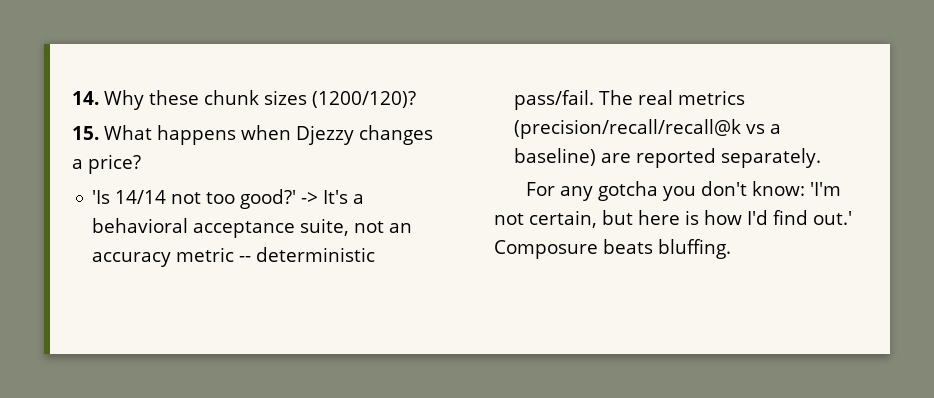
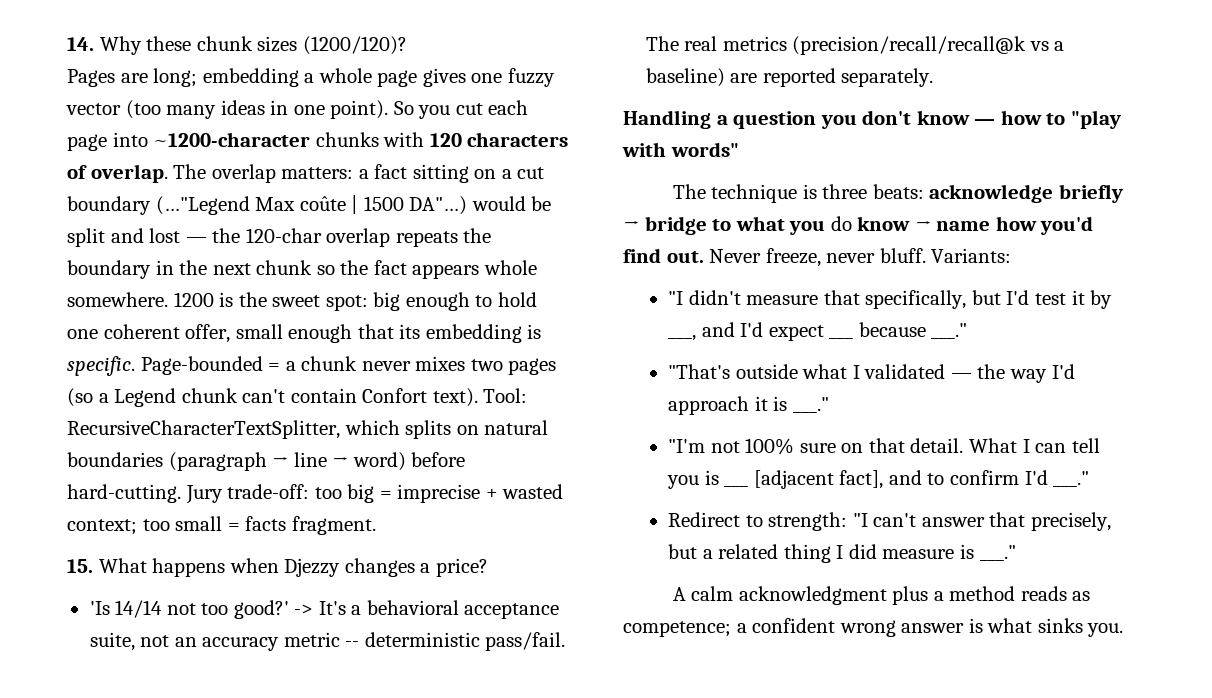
+ Pages are long; embedding a whole page gives one fuzzy vector (too many ideas in one point). So you cut each page into ~1200-character chunks with 120 characters of overlap. The overlap matters: a fact sitting on a cut boundary (…"Legend Max coûte | 1500 DA"…) would be split and lost — the 120-char overlap repeats the boundary in the next chunk so the fact appears whole somewhere. 1200 is the sweet spot: big enough to hold one coherent offer, small enough that its embedding is specific. Page-bounded = a chunk never mixes two pages (so a Legend chunk can't contain Confort text). Tool: RecursiveCharacterTextSplitter, which splits on natural boundaries (paragraph → line → word) before hard-cutting. Jury trade-off: too big = imprecise + wasted context; too small = facts fragment.
- For any gotcha you don't know: 'I'm not certain, but here is how I'd find out.' Composure beats bluffing.
+ Handling a question you don't know — how to "play with words"
+ The technique is three beats: acknowledge briefly → bridge to what you do know → name how you'd find out. Never freeze, never bluff. Variants:
+ "I didn't measure that specifically, but I'd test it by ___, and I'd expect ___ because ___."
+ "That's outside what I validated — the way I'd approach it is ___."
+ "I'm not 100% sure on that detail. What I can tell you is ___ [adjacent fact], and to confirm I'd ___."
+ Redirect to strength: "I can't answer that precisely, but a related thing I did measure is ___."
+ A calm acknowledgment plus a method reads as competence; a confident wrong answer is what sinks you.

